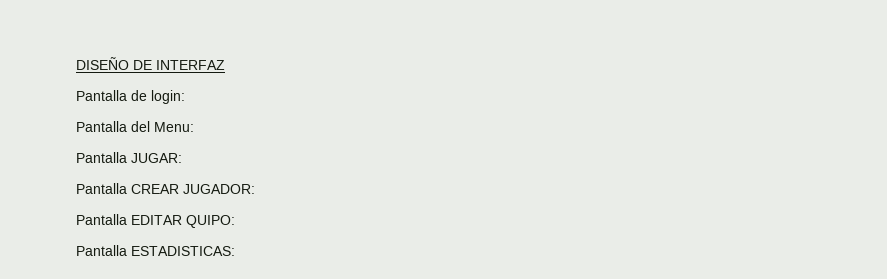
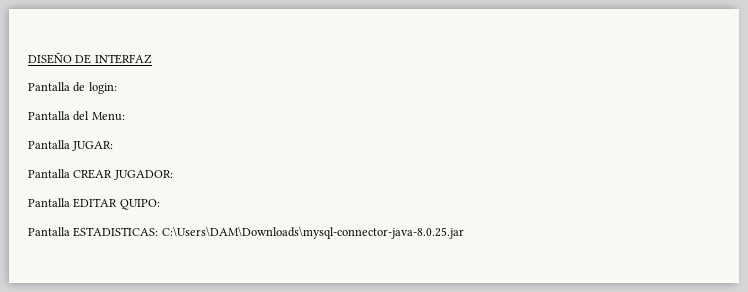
- Pantalla ESTADISTICAS:
+ Pantalla ESTADISTICAS: C:\Users\DAM\Downloads\mysql-connector-java-8.0.25.jar

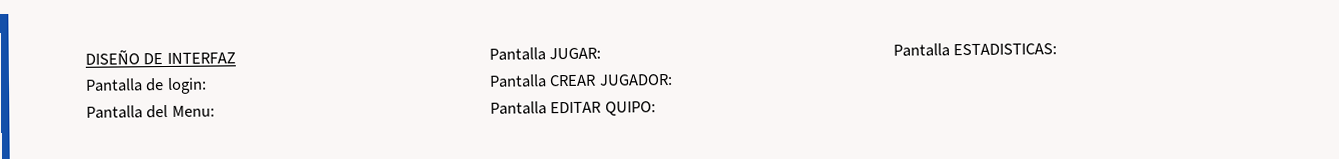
- Pantalla ESTADISTICAS: C:\Users\DAM\Downloads\mysql-connector-java-8.0.25.jar
+ Pantalla ESTADISTICAS:

